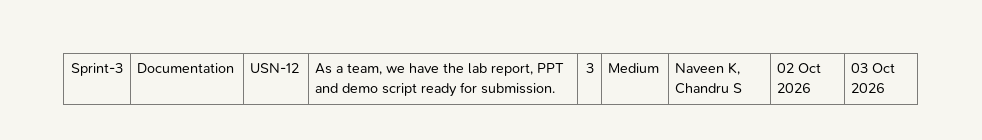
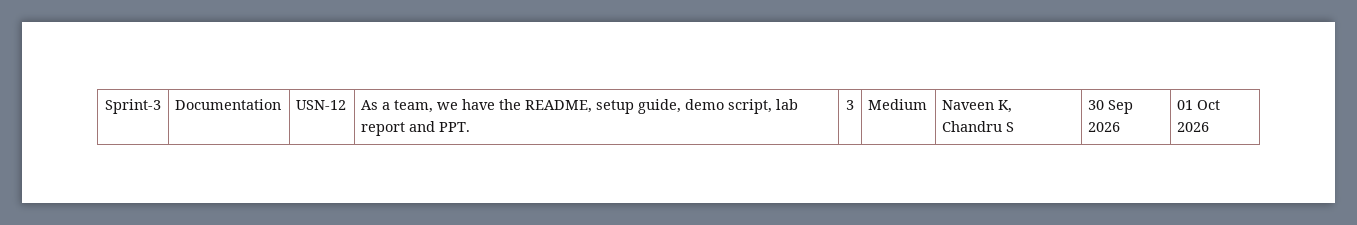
- Sprint-3 | Documentation | USN-12 | As a team, we have the lab report, PPT and demo script ready for submission. | 3 | Medium | Naveen K, Chandru S | 02 Oct 2026 | 03 Oct 2026
+ Sprint-3 | Documentation | USN-12 | As a team, we have the README, setup guide, demo script, lab report and PPT. | 3 | Medium | Naveen K, Chandru S | 30 Sep 2026 | 01 Oct 2026

